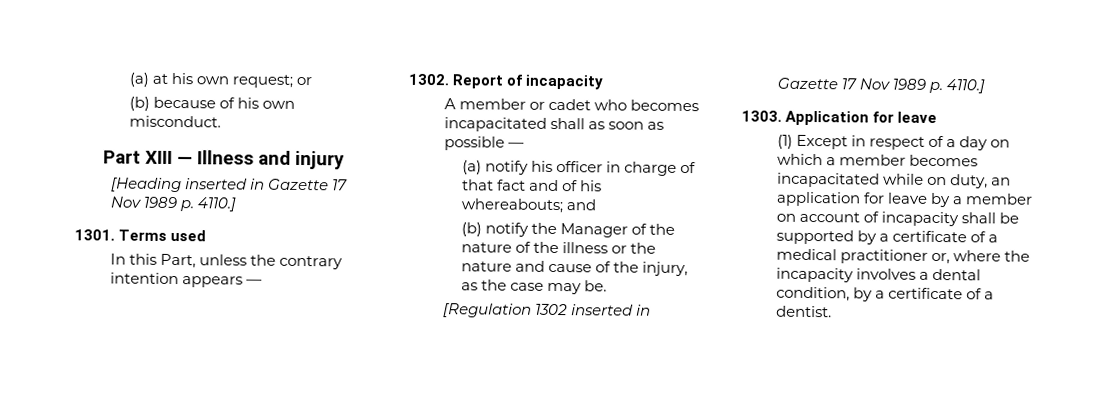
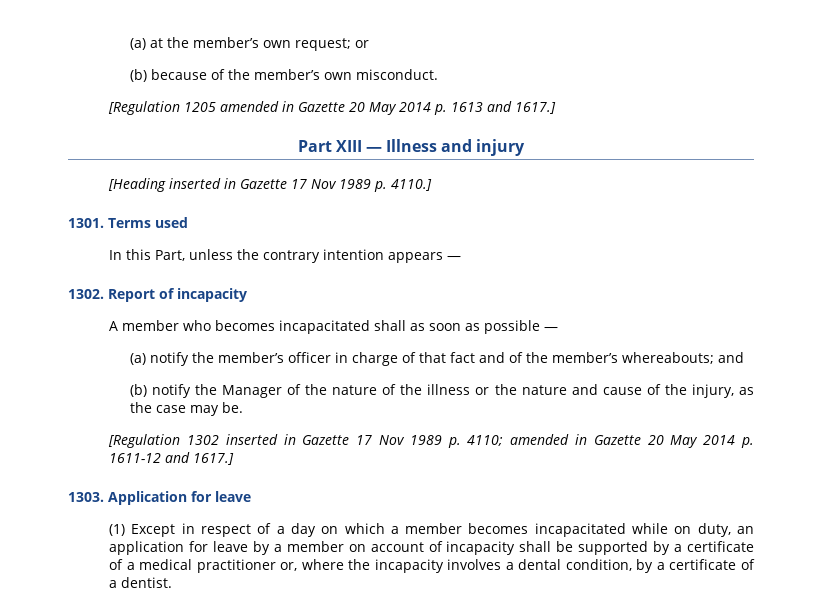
- (a) at his own request; or
+ (a) at the member’s own request; or
- (b) because of his own misconduct.
+ (b) because of the member’s own misconduct.
+ [Regulation 1205 amended in Gazette 20 May 2014 p. 1613 and 1617.]
- A member or cadet who becomes incapacitated shall as soon as possible —
+ A member who becomes incapacitated shall as soon as possible —
- (a) notify his officer in charge of that fact and of his whereabouts; and
+ (a) notify the member’s officer in charge of that fact and of the member’s whereabouts; and
- [Regulation 1302 inserted in Gazette 17 Nov 1989 p. 4110.]
+ [Regulation 1302 inserted in Gazette 17 Nov 1989 p. 4110; amended in Gazette 20 May 2014 p. 1611-12 and 1617.]

